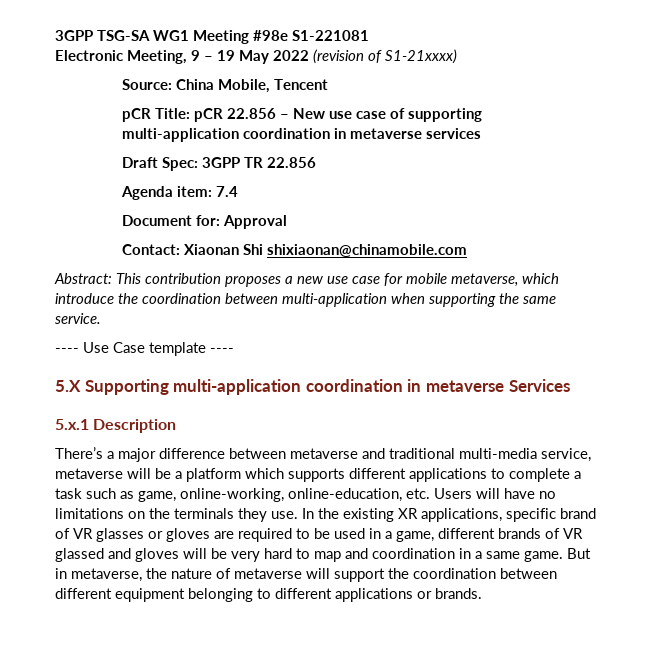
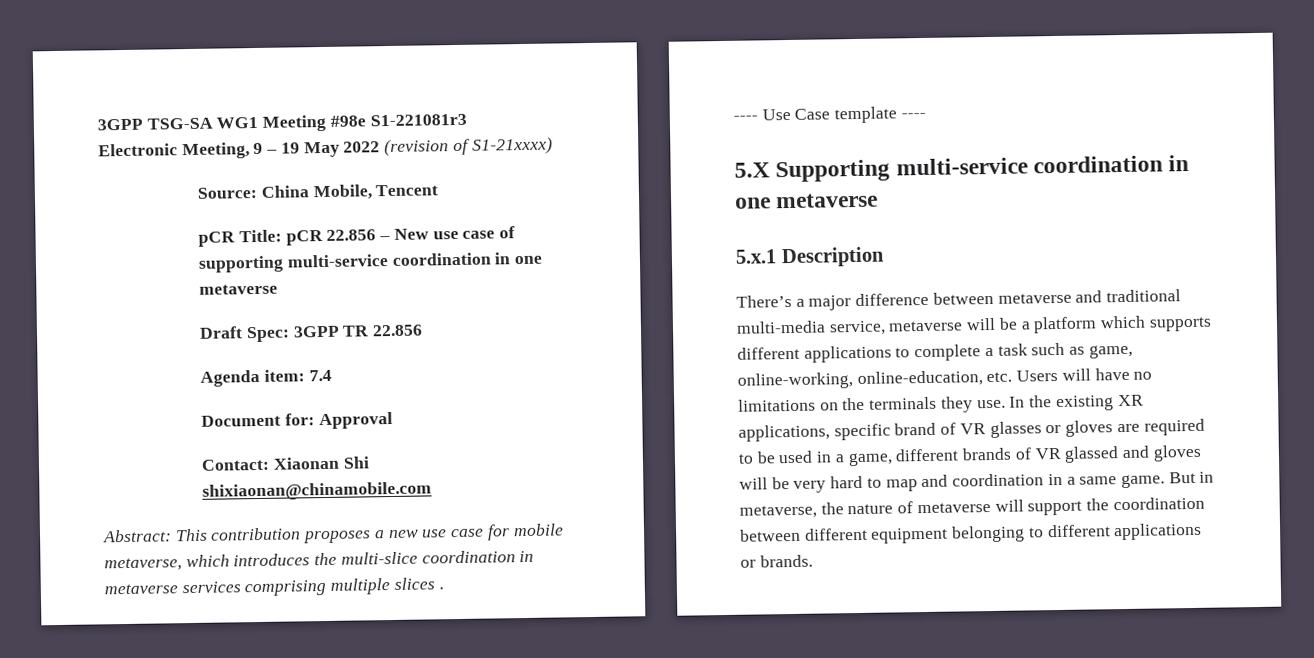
- 3GPP TSG-SA WG1 Meeting #98e S1-221081
+ 3GPP TSG-SA WG1 Meeting #98e S1-221081r3
- pCR Title: pCR 22.856 – New use case of supporting multi-application coordination in metaverse services
+ pCR Title: pCR 22.856 – New use case of supporting multi-service coordination in one metaverse
- Abstract: This contribution proposes a new use case for mobile metaverse, which introduce the coordination between multi-application when supporting the same service.
+ Abstract: This contribution proposes a new use case for mobile metaverse, which introduces the multi-slice coordination in metaverse services comprising multiple slices .
- 5.X Supporting multi-application coordination in metaverse Services
+ 5.X Supporting multi-service coordination in one metaverse

